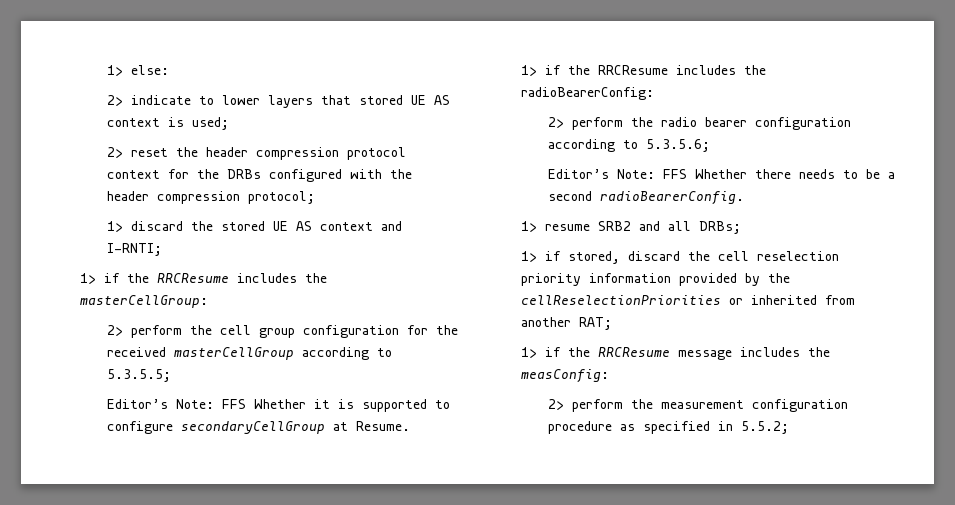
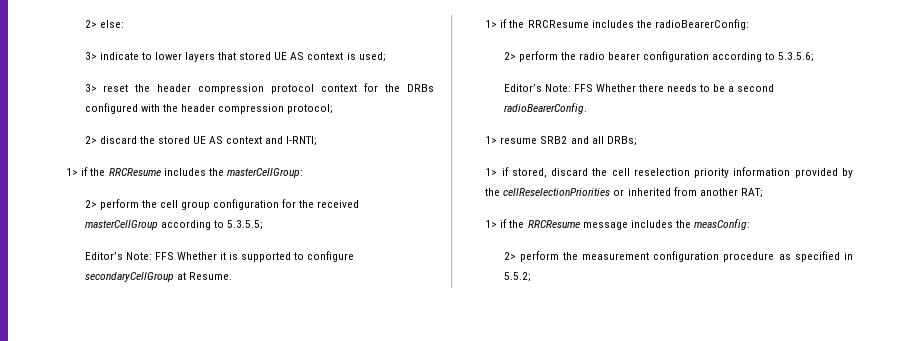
- 1> else:
+ 2> else:
- 2> indicate to lower layers that stored UE AS context is used;
+ 3> indicate to lower layers that stored UE AS context is used;
- 2> reset the header compression protocol context for the DRBs configured with the header compression protocol;
+ 3> reset the header compression protocol context for the DRBs configured with the header compression protocol;
- 1> discard the stored UE AS context and I-RNTI;
+ 2> discard the stored UE AS context and I-RNTI;

